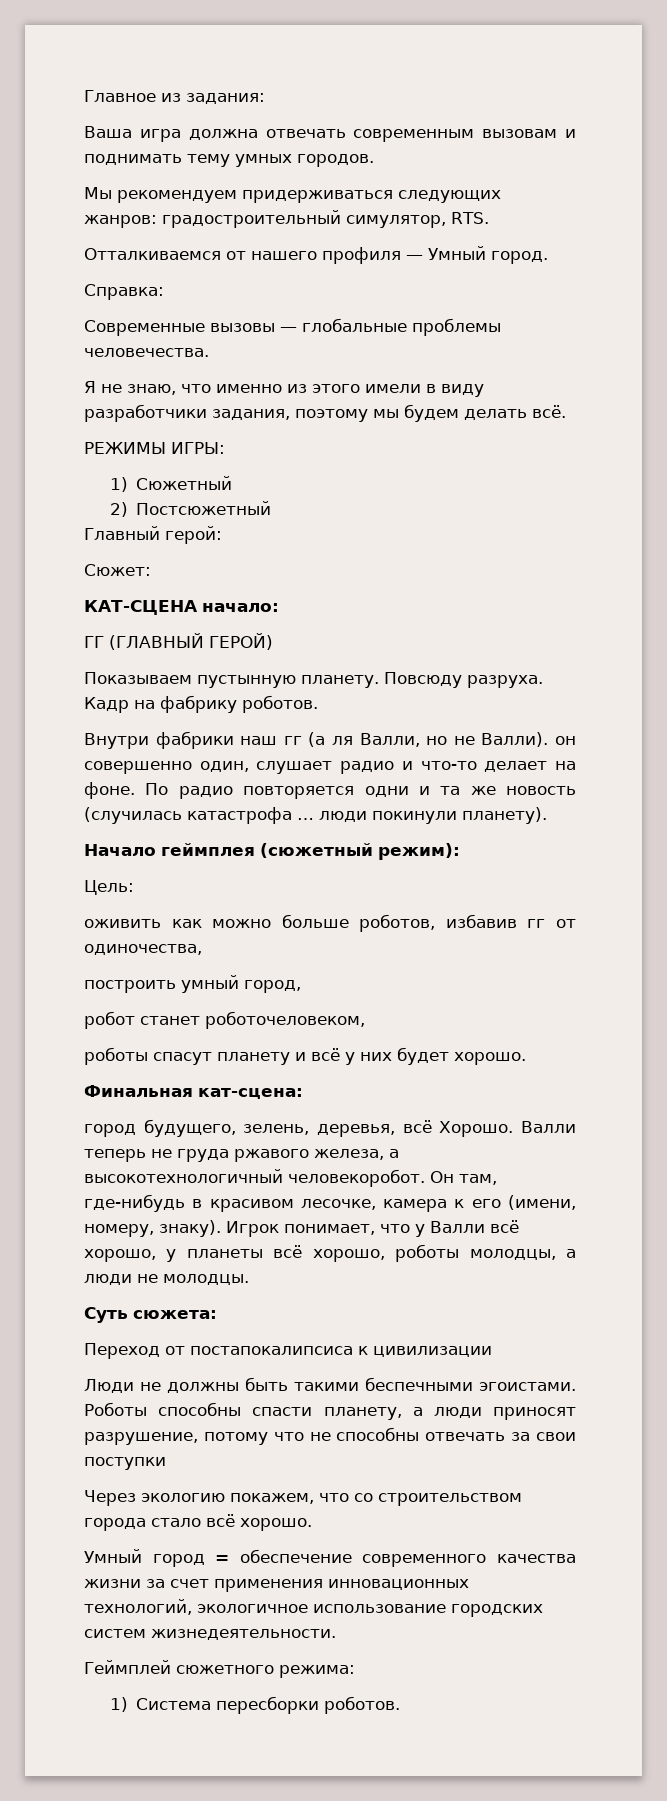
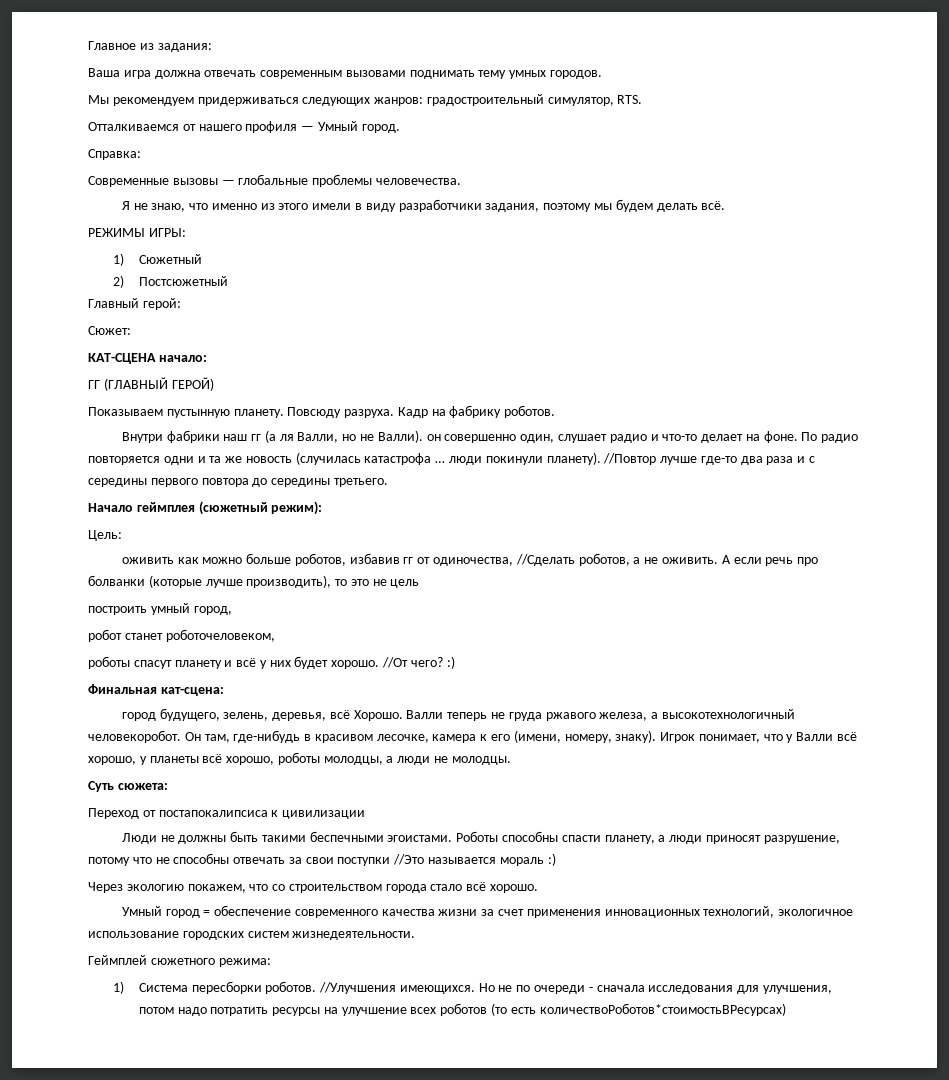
- Ваша игра должна отвечать современным вызовам и поднимать тему умных городов.
+ Ваша игра должна отвечать современным вызовами поднимать тему умных городов.
+ //Повтор лучше где-то два раза и с середины первого повтора до середины третьего.
- оживить как можно больше роботов, избавив гг от одиночества,
+ оживить как можно больше роботов, избавив гг от одиночества, //Сделать роботов, а не оживить. А если речь про болванки (которые лучше производить), то это не цель
+ //От чего? :)
- Роботы способны спасти планету, а люди приносят разрушение, потому что не способны отвечать за свои поступки
+ Роботы способны спасти планету, а люди приносят разрушение, потому что не способны отвечать за свои поступки //Это называется мораль :)
+ //Улучшения имеющихся. Но не по очереди - сначала исследования для улучшения, потом надо потратить ресурсы на улучшение всех роботов (то есть количествоРоботов*стоимостьВРесурсах)

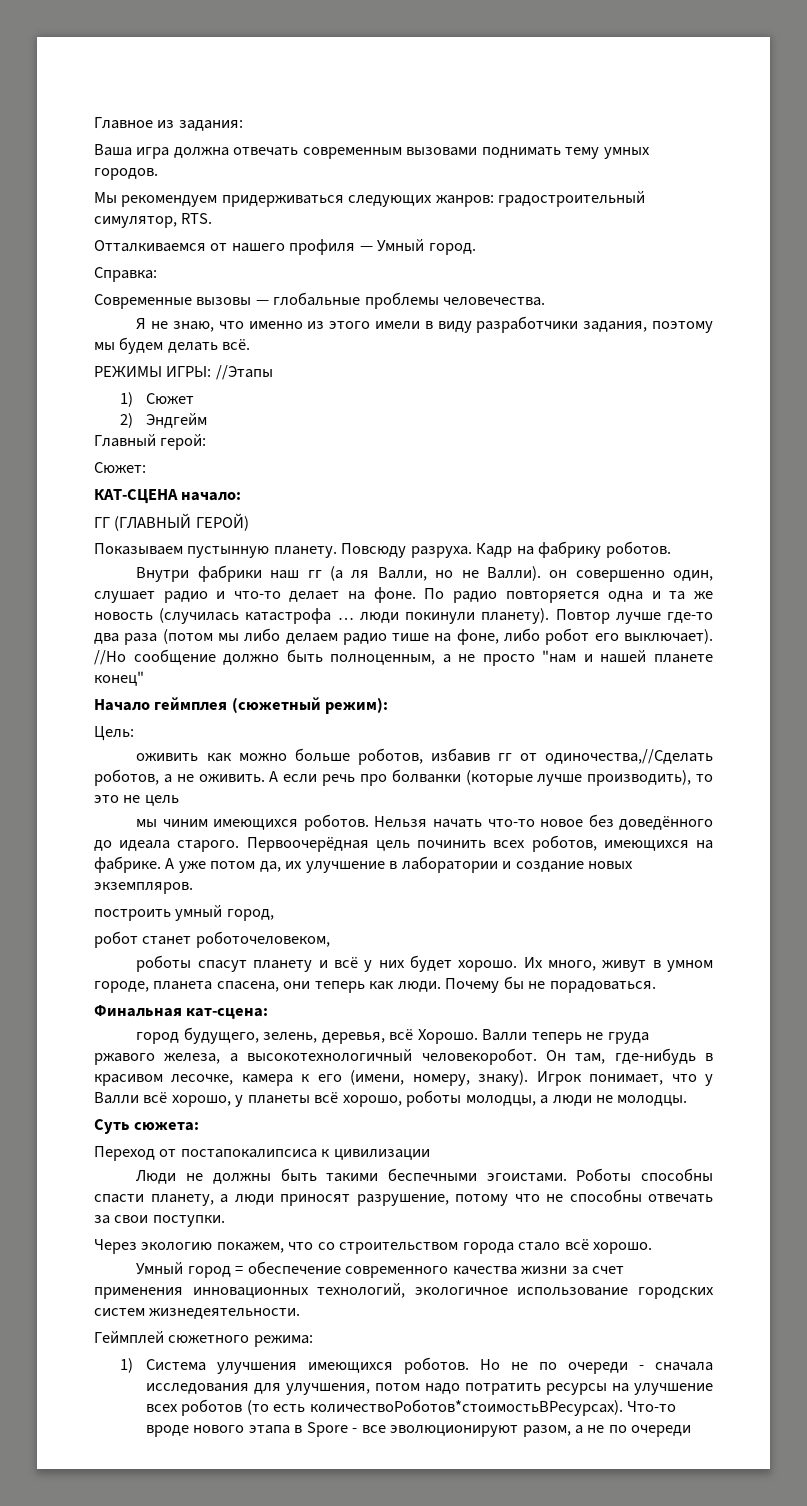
- РЕЖИМЫ ИГРЫ:
- 1) Сюжетный
+ РЕЖИМЫ ИГРЫ: //Этапы
+ 1) Сюжет
- 2) Постсюжетный
+ 2) Эндгейм
- По радио повторяется одни и та же новость (случилась катастрофа … люди покинули планету).
+ По радио повторяется одна и та же новость (случилась катастрофа … люди покинули планету).
- //Повтор лучше где-то два раза и с середины первого повтора до середины третьего.
+ Повтор лучше где-то два раза (потом мы либо делаем радио тише на фоне, либо робот его выключает). //Но сообщение должно быть полноценным, а не просто "нам и нашей планете конец"
- оживить как можно больше роботов, избавив гг от одиночества, //Сделать роботов, а не оживить.
+ оживить как можно больше роботов, избавив гг от одиночества,//Сделать роботов, а не оживить.
+ мы чиним имеющихся роботов. Нельзя начать что-то новое без доведённого до идеала старого. Первоочерёдная цель починить всех роботов, имеющихся на фабрике. А уже потом да, их улучшение в лаборатории и создание новых экземпляров.
- //От чего? :)
+ Их много, живут в умном городе, планета спасена, они теперь как люди. Почему бы не порадоваться.
- Роботы способны спасти планету, а люди приносят разрушение, потому что не способны отвечать за свои поступки //Это называется мораль :)
+ Роботы способны спасти планету, а люди приносят разрушение, потому что не способны отвечать за свои поступки.
- 1) Система пересборки роботов. //Улучшения имеющихся.
+ 1) Система улучшения имеющихся роботов.
- Но не по очереди - сначала исследования для улучшения, потом надо потратить ресурсы на улучшение всех роботов (то есть количествоРоботов*стоимостьВРесурсах)
+ Но не по очереди - сначала исследования для улучшения, потом надо потратить ресурсы на улучшение всех роботов (то есть количествоРоботов*стоимостьВРесурсах). Что-то вроде нового этапа в Spore - все эволюционируют разом, а не по очереди

